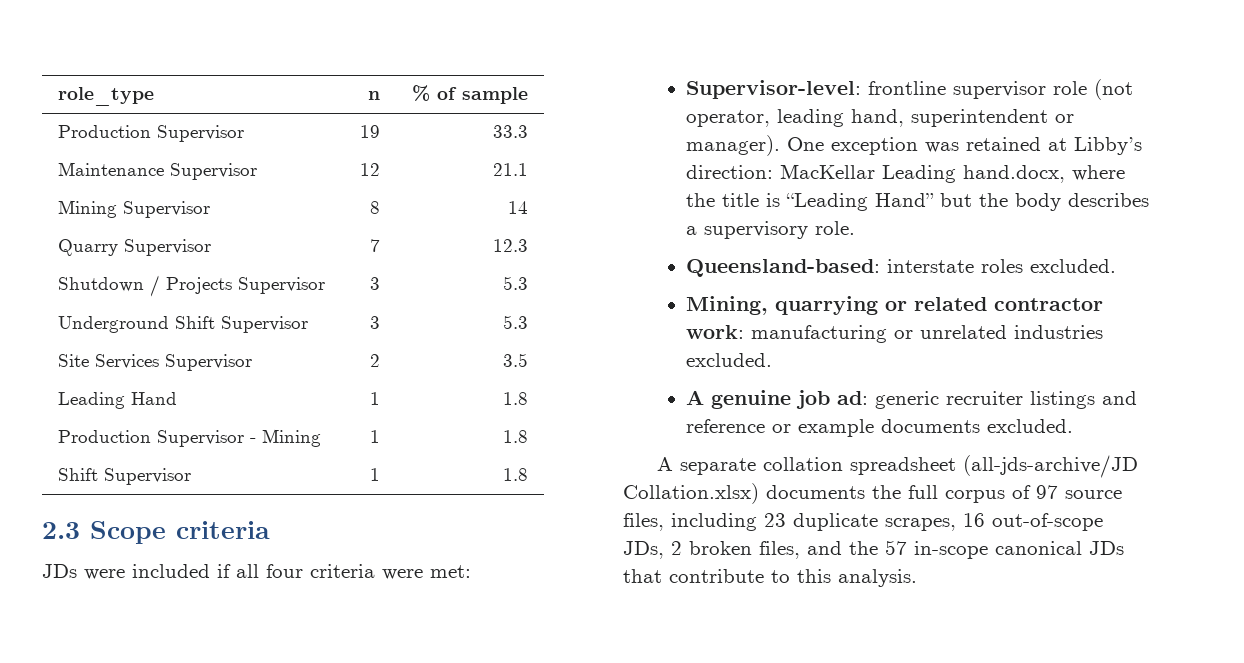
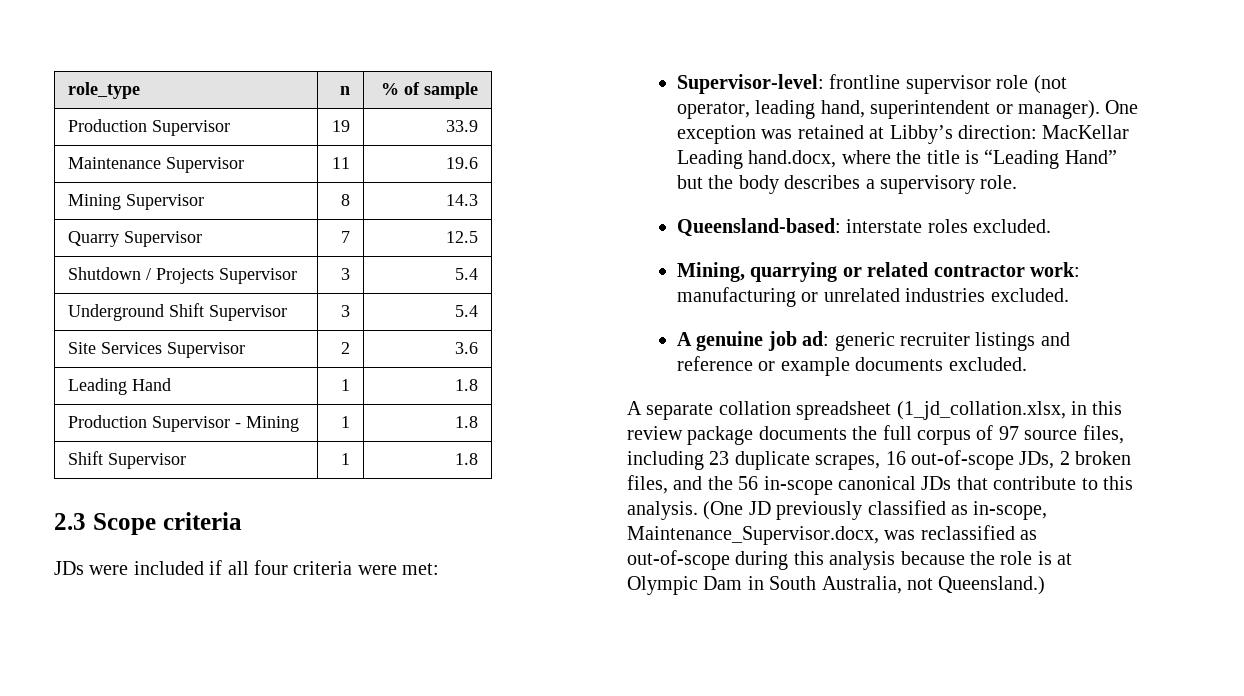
- Production Supervisor | 19 | 33.3
+ Production Supervisor | 19 | 33.9
- Maintenance Supervisor | 12 | 21.1
+ Maintenance Supervisor | 11 | 19.6
- Mining Supervisor | 8 | 14
+ Mining Supervisor | 8 | 14.3
- Quarry Supervisor | 7 | 12.3
+ Quarry Supervisor | 7 | 12.5
- Shutdown / Projects Supervisor | 3 | 5.3
+ Shutdown / Projects Supervisor | 3 | 5.4
- Underground Shift Supervisor | 3 | 5.3
+ Underground Shift Supervisor | 3 | 5.4
- Site Services Supervisor | 2 | 3.5
+ Site Services Supervisor | 2 | 3.6
- A separate collation spreadsheet (all-jds-archive/JD Collation.xlsx) documents the full corpus of 97 source files, including 23 duplicate scrapes, 16 out-of-scope JDs, 2 broken files, and the 57 in-scope canonical JDs that contribute to this analysis.
+ A separate collation spreadsheet (1_jd_collation.xlsx, in this review package documents the full corpus of 97 source files, including 23 duplicate scrapes, 16 out-of-scope JDs, 2 broken files, and the 56 in-scope canonical JDs that contribute to this analysis.
+ (One JD previously classified as in-scope, Maintenance_Supervisor.docx, was reclassified as out-of-scope during this analysis because the role is at Olympic Dam in South Australia, not Queensland.)

